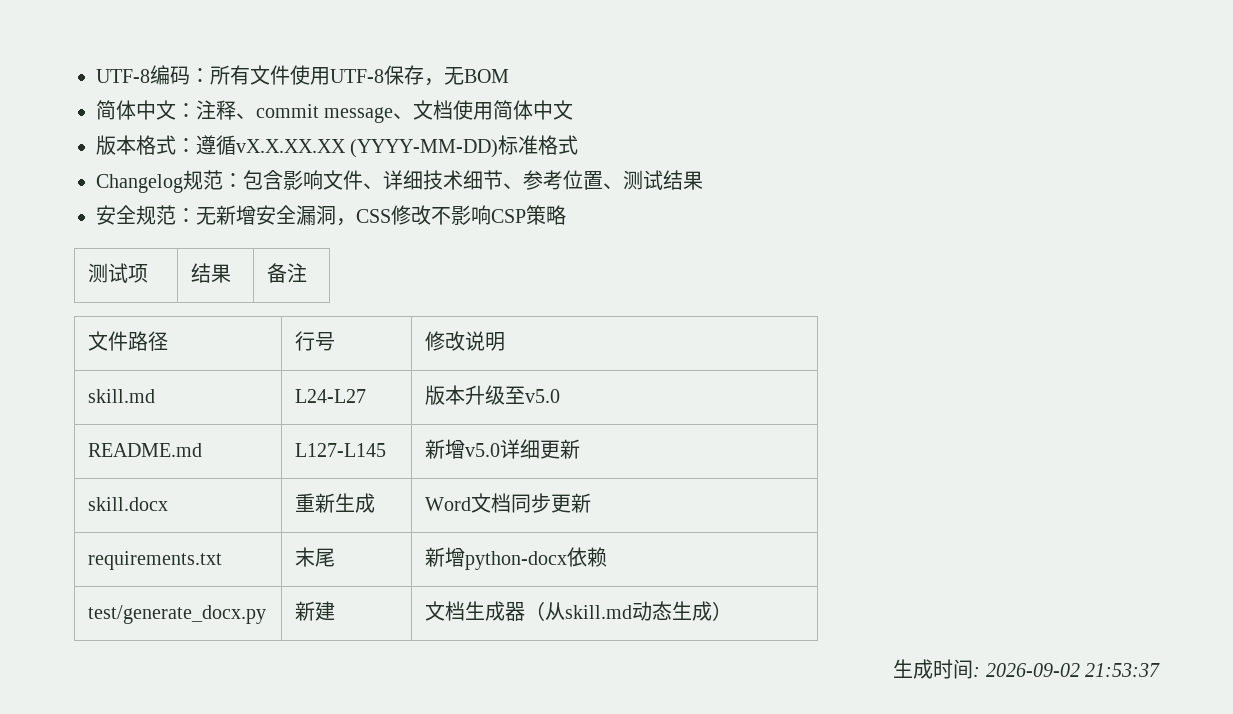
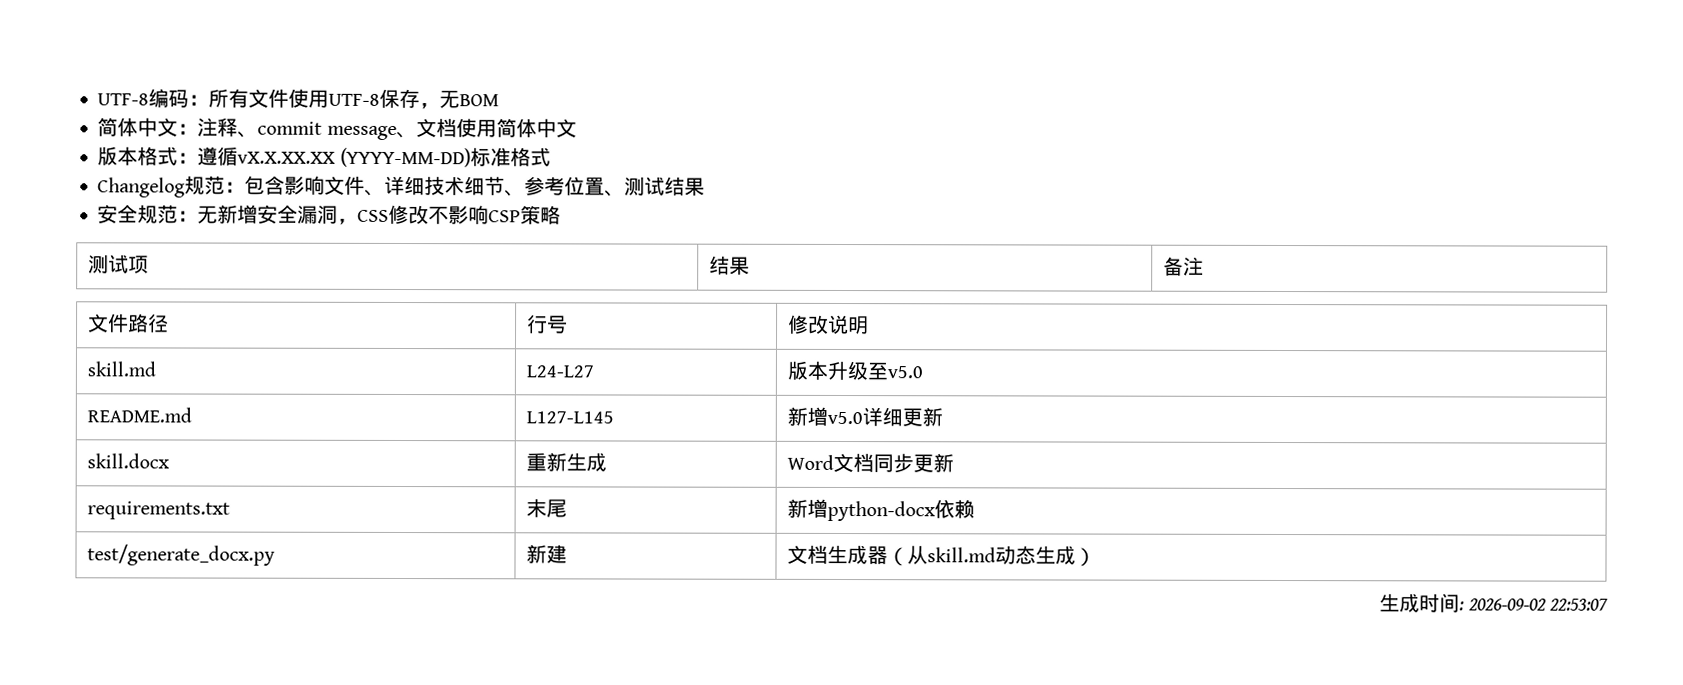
- 生成时间: 2026-09-02 21:53:37
+ 生成时间: 2026-09-02 22:53:07

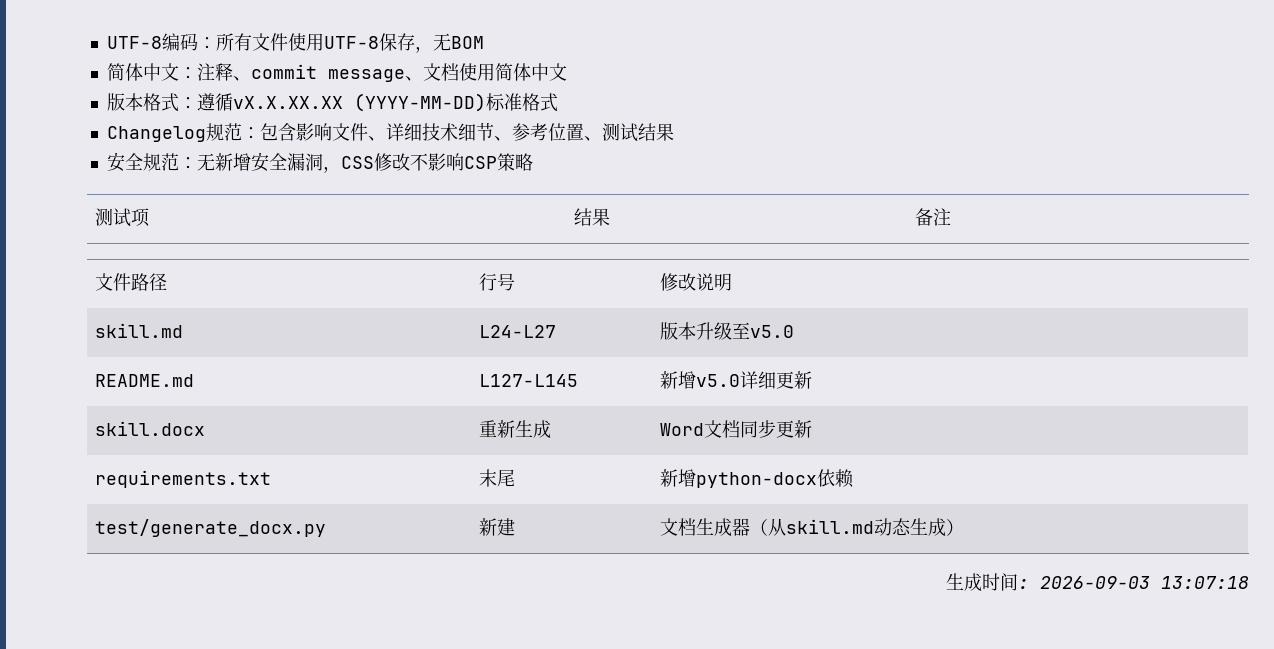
- 生成时间: 2026-09-02 22:53:07
+ 生成时间: 2026-09-03 13:07:18

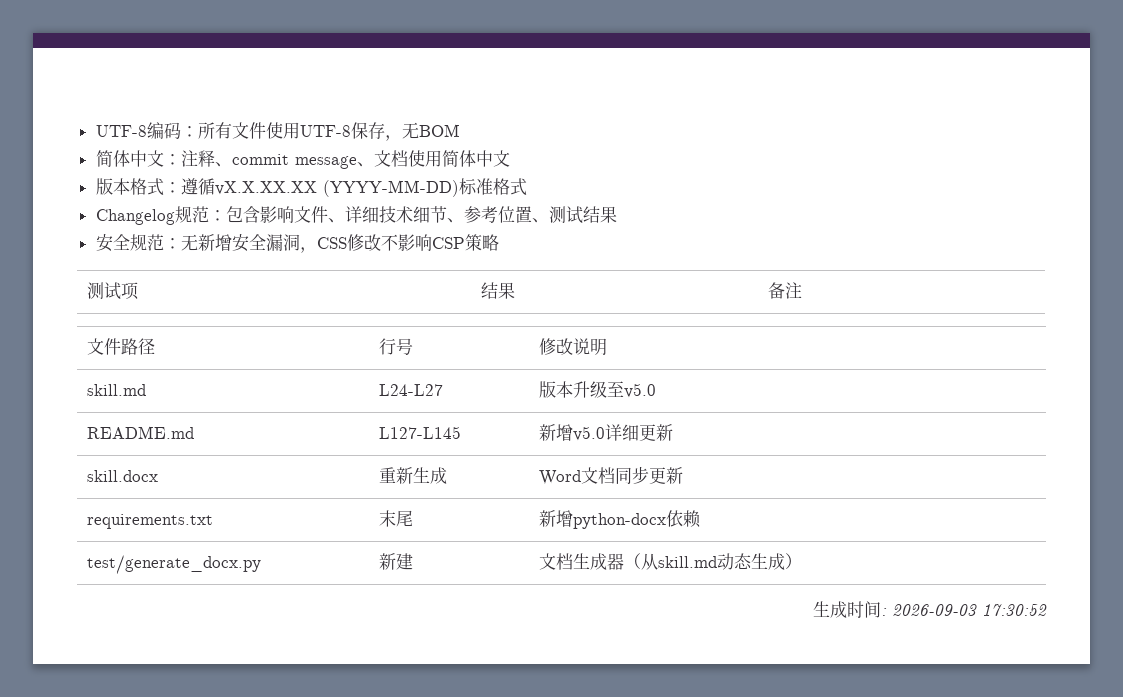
- 生成时间: 2026-09-03 13:07:18
+ 生成时间: 2026-09-03 17:30:52

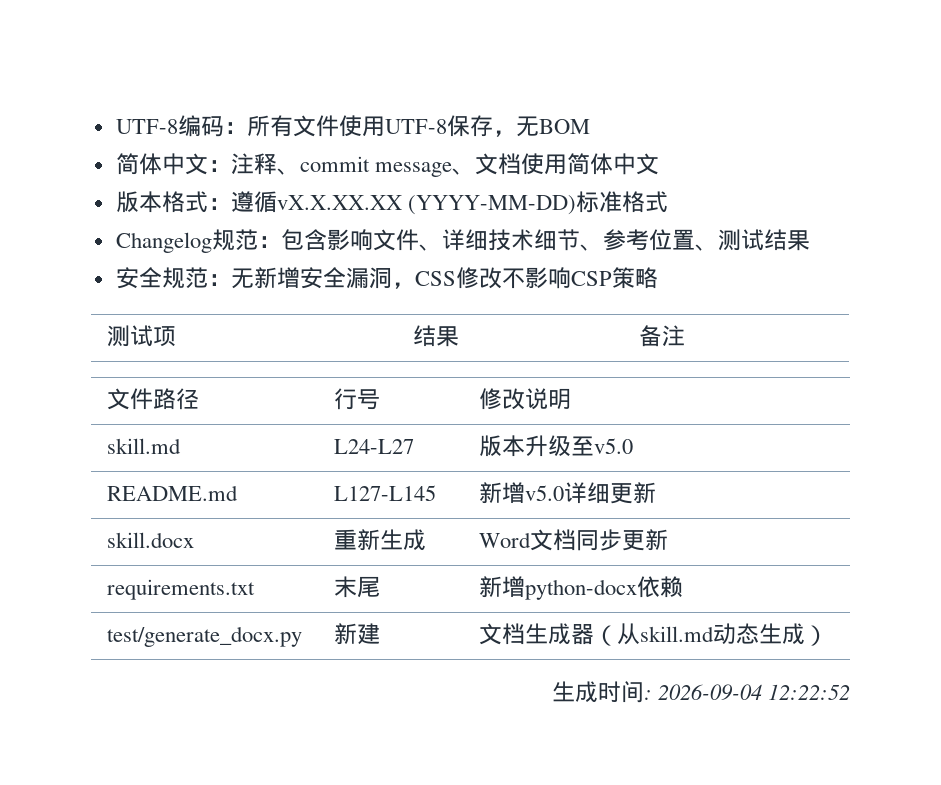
- 生成时间: 2026-09-03 17:30:52
+ 生成时间: 2026-09-04 12:22:52

